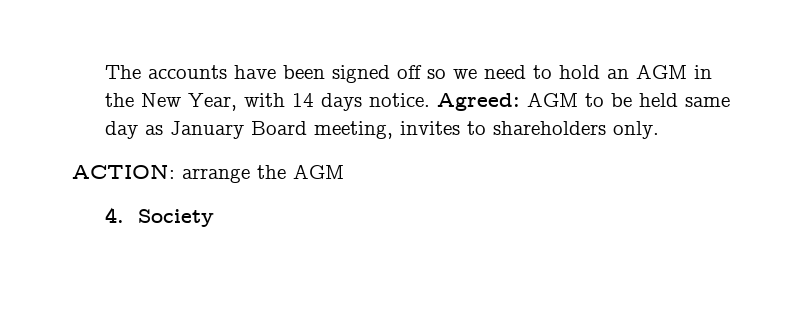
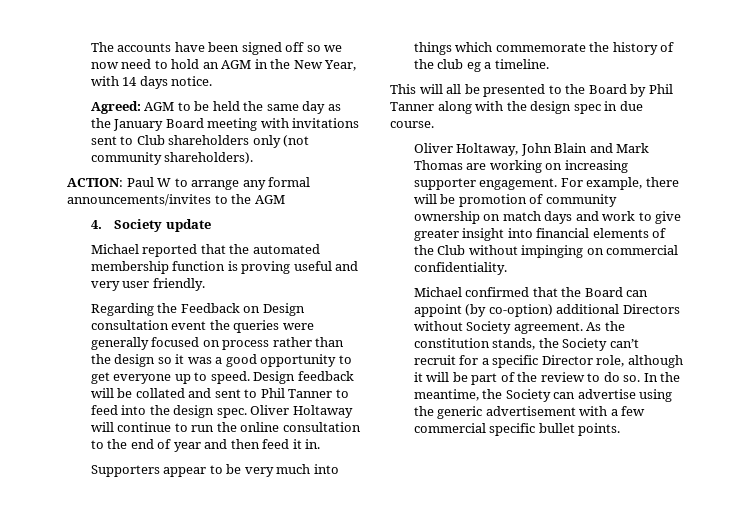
- The accounts have been signed off so we need to hold an AGM in the New Year, with 14 days notice. Agreed: AGM to be held same day as January Board meeting, invites to shareholders only.
- ACTION: arrange the AGM
- 4. Society
+ The accounts have been signed off so we now need to hold an AGM in the New Year, with 14 days notice.
+ Agreed: AGM to be held the same day as the January Board meeting with invitations sent to Club shareholders only (not community shareholders).
+ ACTION: Paul W to arrange any formal announcements/invites to the AGM
+ 4. Society update
+ Michael reported that the automated membership function is proving useful and very user friendly.
+ Regarding the Feedback on Design consultation event the queries were generally focused on process rather than the design so it was a good opportunity to get everyone up to speed. Design feedback will be collated and sent to Phil Tanner to feed into the design spec. Oliver Holtaway will continue to run the online consultation to the end of year and then feed it in.
+ Supporters appear to be very much into things which commemorate the history of the club eg a timeline.
+ This will all be presented to the Board by Phil Tanner along with the design spec in due course.
+ Oliver Holtaway, John Blain and Mark Thomas are working on increasing supporter engagement. For example, there will be promotion of community ownership on match days and work to give greater insight into financial elements of the Club without impinging on commercial confidentiality.
+ Michael confirmed that the Board can appoint (by co-option) additional Directors without Society agreement. As the constitution stands, the Society can’t recruit for a specific Director role, although it will be part of the review to do so. In the meantime, the Society can advertise using the generic advertisement with a few commercial specific bullet points.

